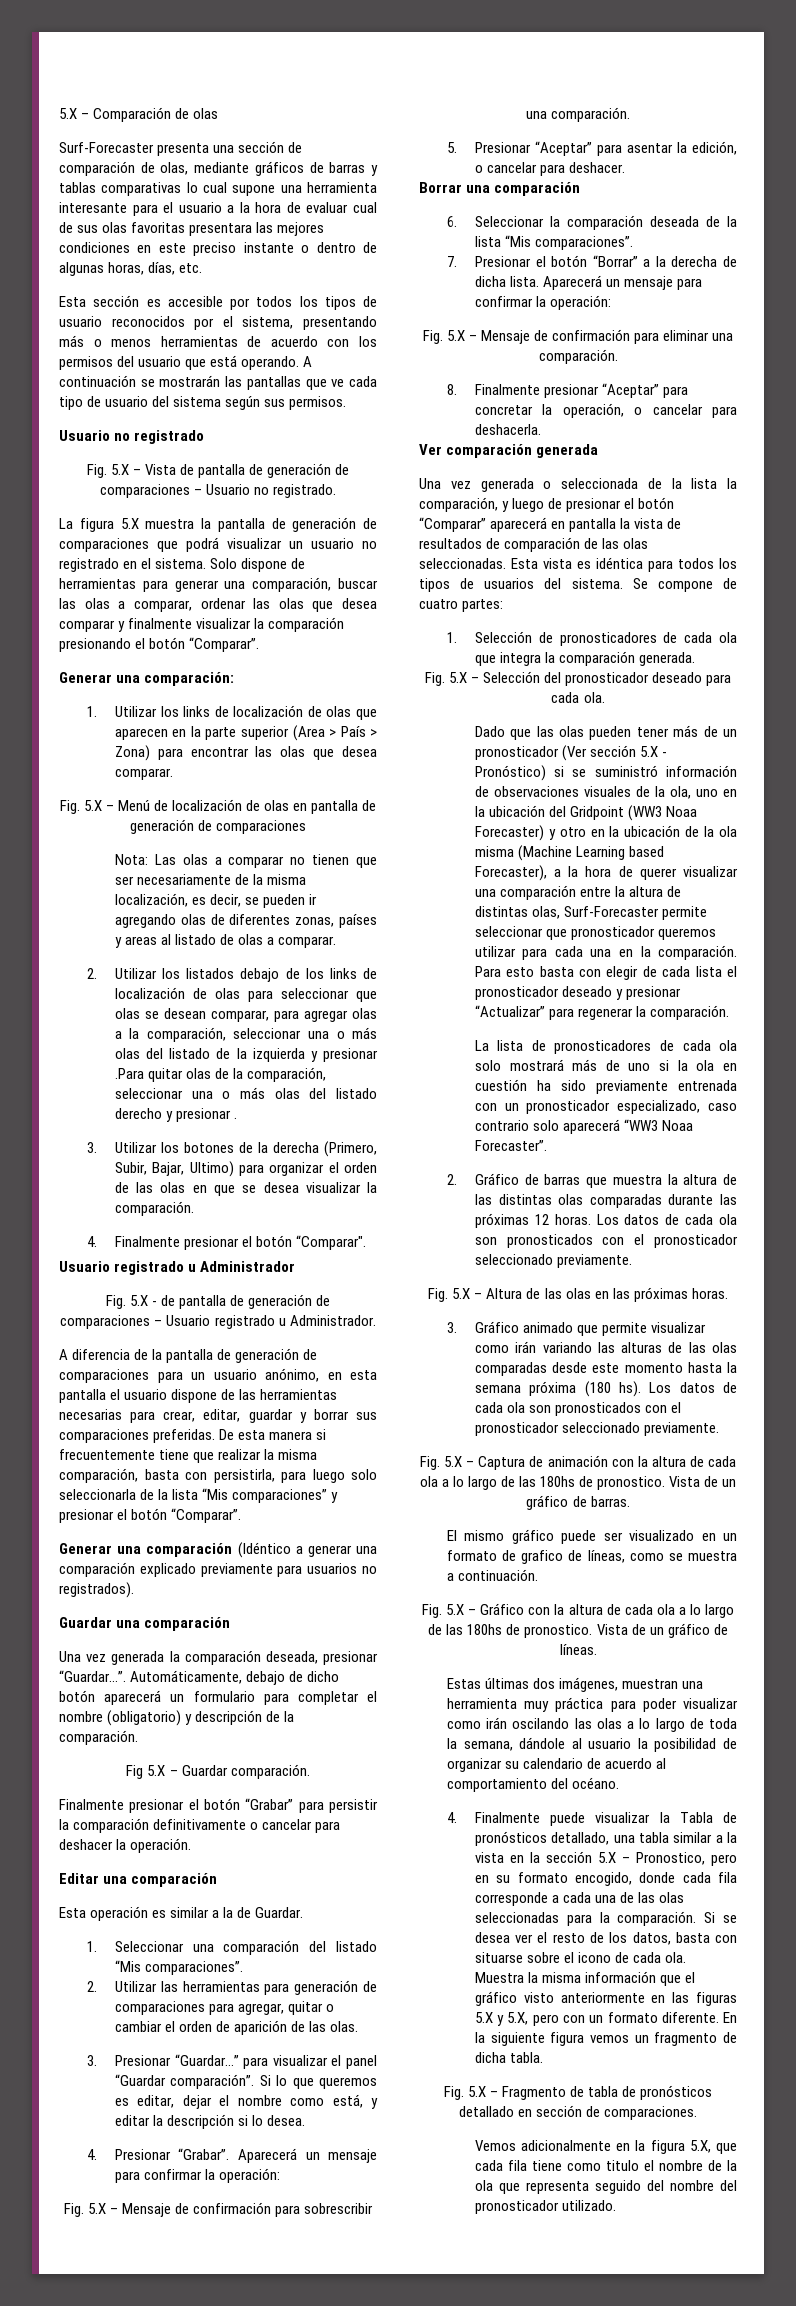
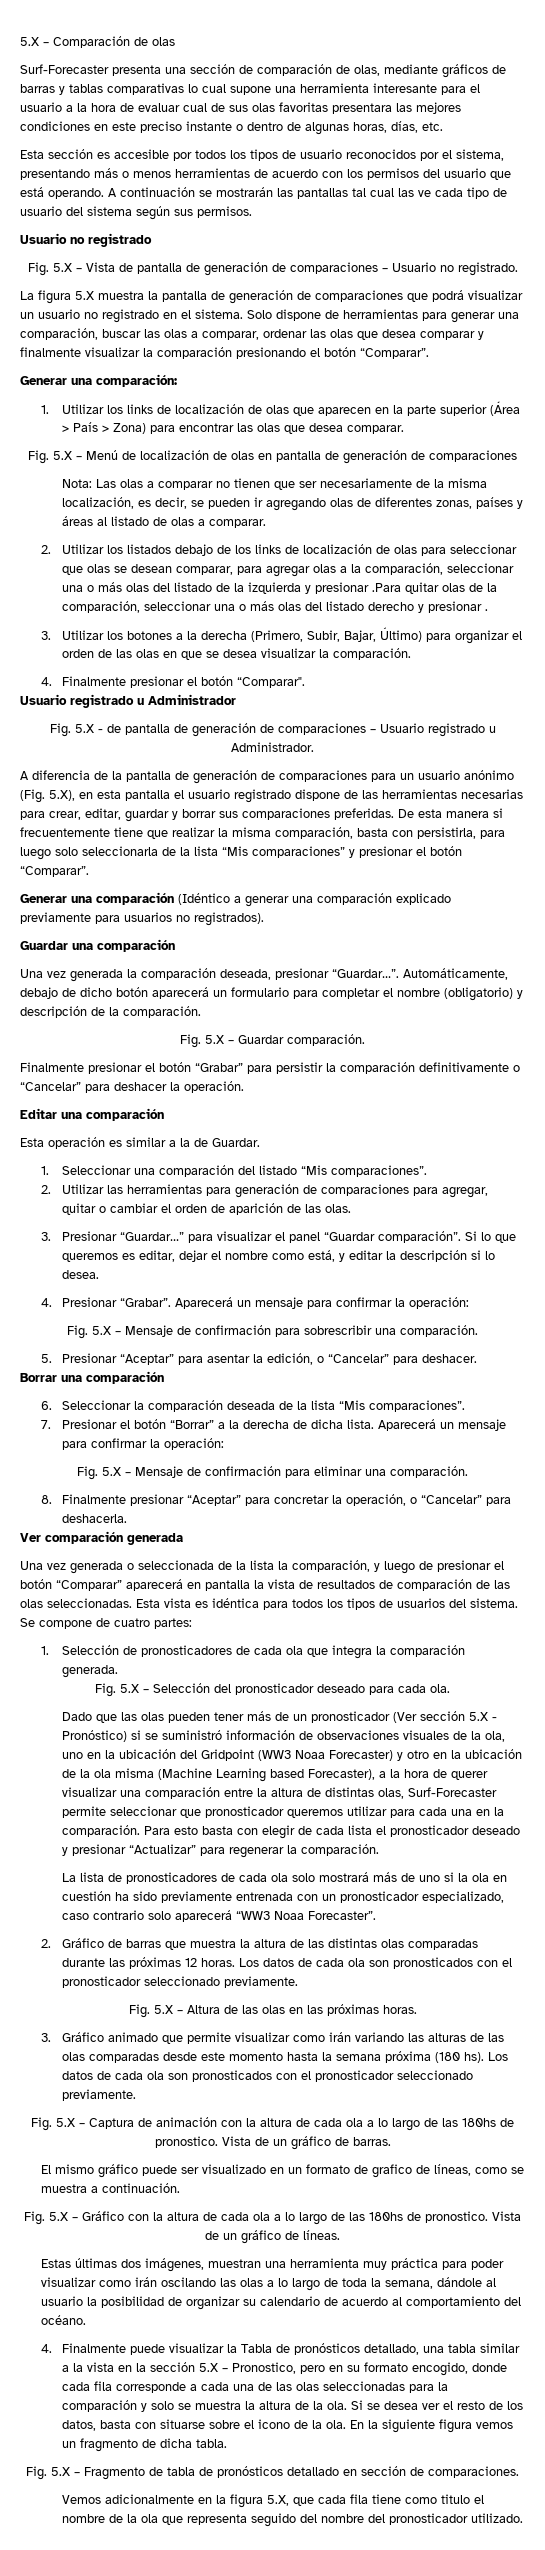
- A continuación se mostrarán las pantallas que ve cada tipo de usuario del sistema según sus permisos.
+ A continuación se mostrarán las pantallas tal cual las ve cada tipo de usuario del sistema según sus permisos.
- 1. Utilizar los links de localización de olas que aparecen en la parte superior (Area > País > Zona) para encontrar las olas que desea comparar.
+ 1. Utilizar los links de localización de olas que aparecen en la parte superior (Área > País > Zona) para encontrar las olas que desea comparar.
- Nota: Las olas a comparar no tienen que ser necesariamente de la misma localización, es decir, se pueden ir agregando olas de diferentes zonas, países y areas al listado de olas a comparar.
+ Nota: Las olas a comparar no tienen que ser necesariamente de la misma localización, es decir, se pueden ir agregando olas de diferentes zonas, países y áreas al listado de olas a comparar.
- 3. Utilizar los botones de la derecha (Primero, Subir, Bajar, Ultimo) para organizar el orden de las olas en que se desea visualizar la comparación.
+ 3. Utilizar los botones a la derecha (Primero, Subir, Bajar, Último) para organizar el orden de las olas en que se desea visualizar la comparación.
- A diferencia de la pantalla de generación de comparaciones para un usuario anónimo, en esta pantalla el usuario dispone de las herramientas necesarias para crear, editar, guardar y borrar sus comparaciones preferidas.
+ A diferencia de la pantalla de generación de comparaciones para un usuario anónimo (Fig. 5.X), en esta pantalla el usuario registrado dispone de las herramientas necesarias para crear, editar, guardar y borrar sus comparaciones preferidas.
- Fig 5.X – Guardar comparación.
+ Fig. 5.X – Guardar comparación.
- Finalmente presionar el botón “Grabar” para persistir la comparación definitivamente o cancelar para deshacer la operación.
+ Finalmente presionar el botón “Grabar” para persistir la comparación definitivamente o “Cancelar” para deshacer la operación.
- 5. Presionar “Aceptar” para asentar la edición, o cancelar para deshacer.
+ 5. Presionar “Aceptar” para asentar la edición, o “Cancelar” para deshacer.
- 8. Finalmente presionar “Aceptar” para concretar la operación, o cancelar para deshacerla.
+ 8. Finalmente presionar “Aceptar” para concretar la operación, o “Cancelar” para deshacerla.
- 4. Finalmente puede visualizar la Tabla de pronósticos detallado, una tabla similar a la vista en la sección 5.X – Pronostico, pero en su formato encogido, donde cada fila corresponde a cada una de las olas seleccionadas para la comparación.
+ 4. Finalmente puede visualizar la Tabla de pronósticos detallado, una tabla similar a la vista en la sección 5.X – Pronostico, pero en su formato encogido, donde cada fila corresponde a cada una de las olas seleccionadas para la comparación y solo se muestra la altura de la ola.
- Si se desea ver el resto de los datos, basta con situarse sobre el icono de cada ola. Muestra la misma información que el gráfico visto anteriormente en las figuras 5.X y 5.X, pero con un formato diferente.
+ Si se desea ver el resto de los datos, basta con situarse sobre el icono de la ola.

